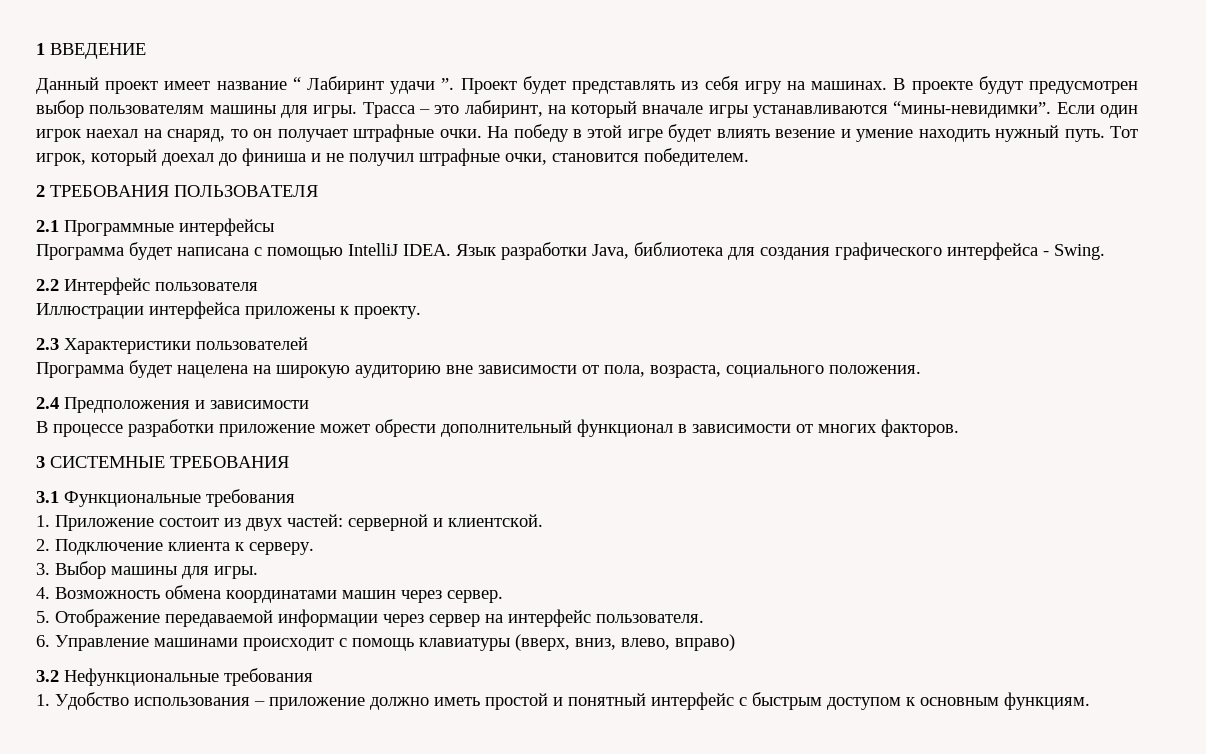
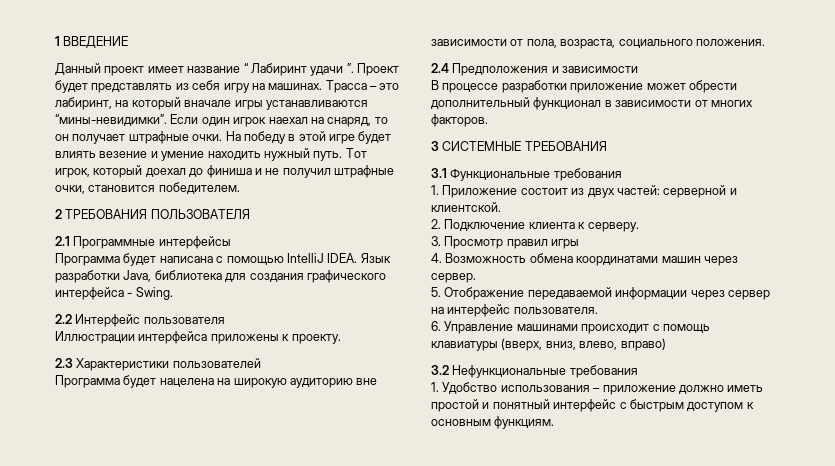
- В проекте будут предусмотрен выбор пользователям машины для игры.
- 3. Выбор машины для игры.
+ 3. Просмотр правил игры

